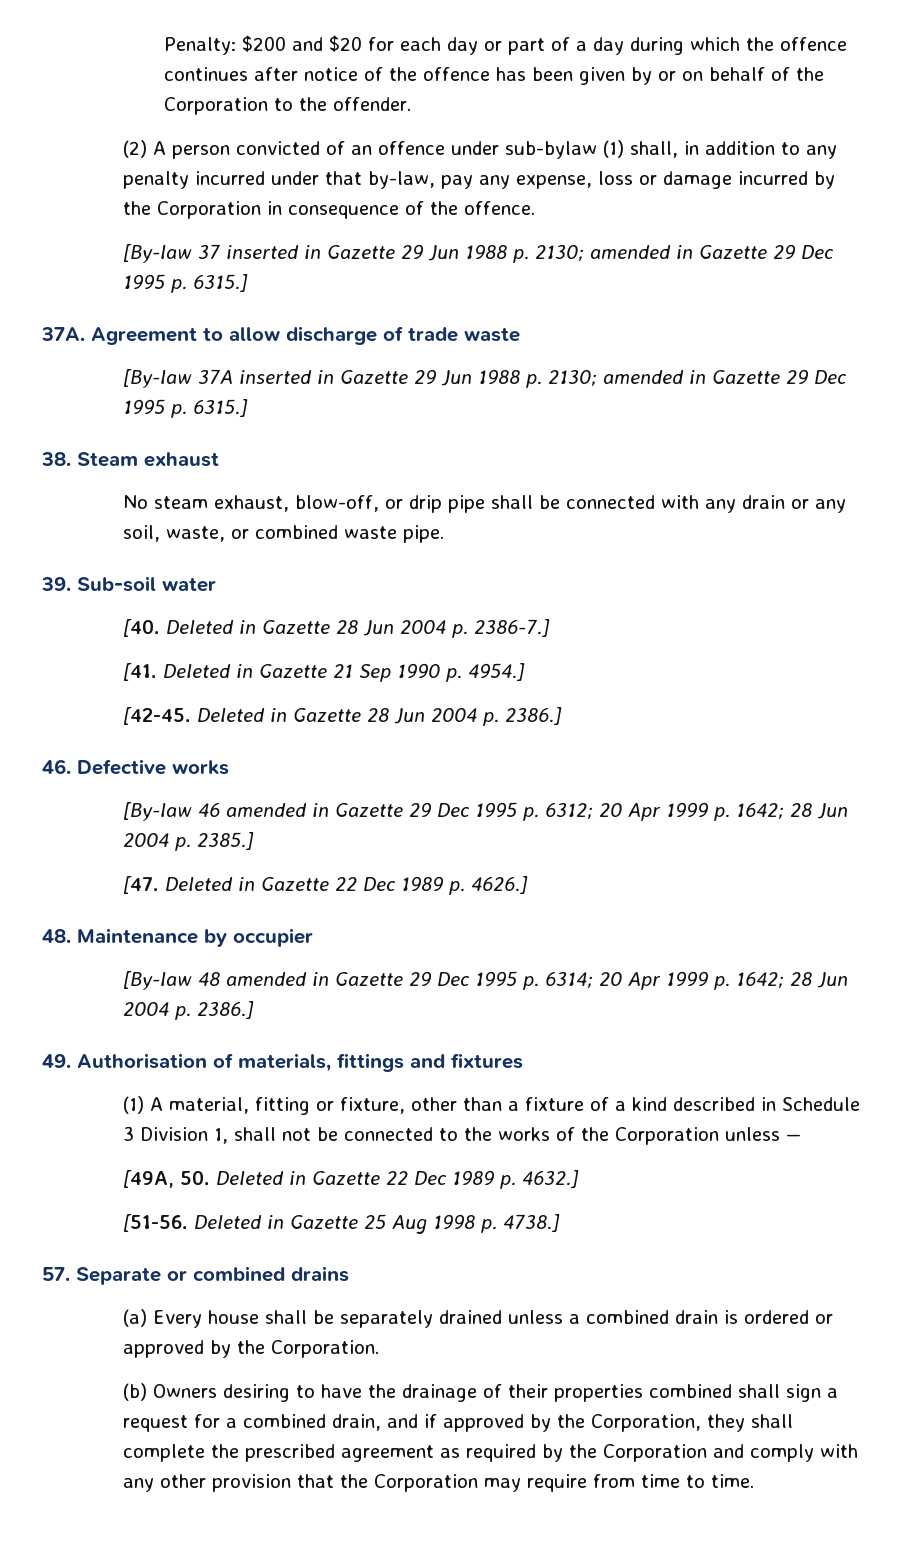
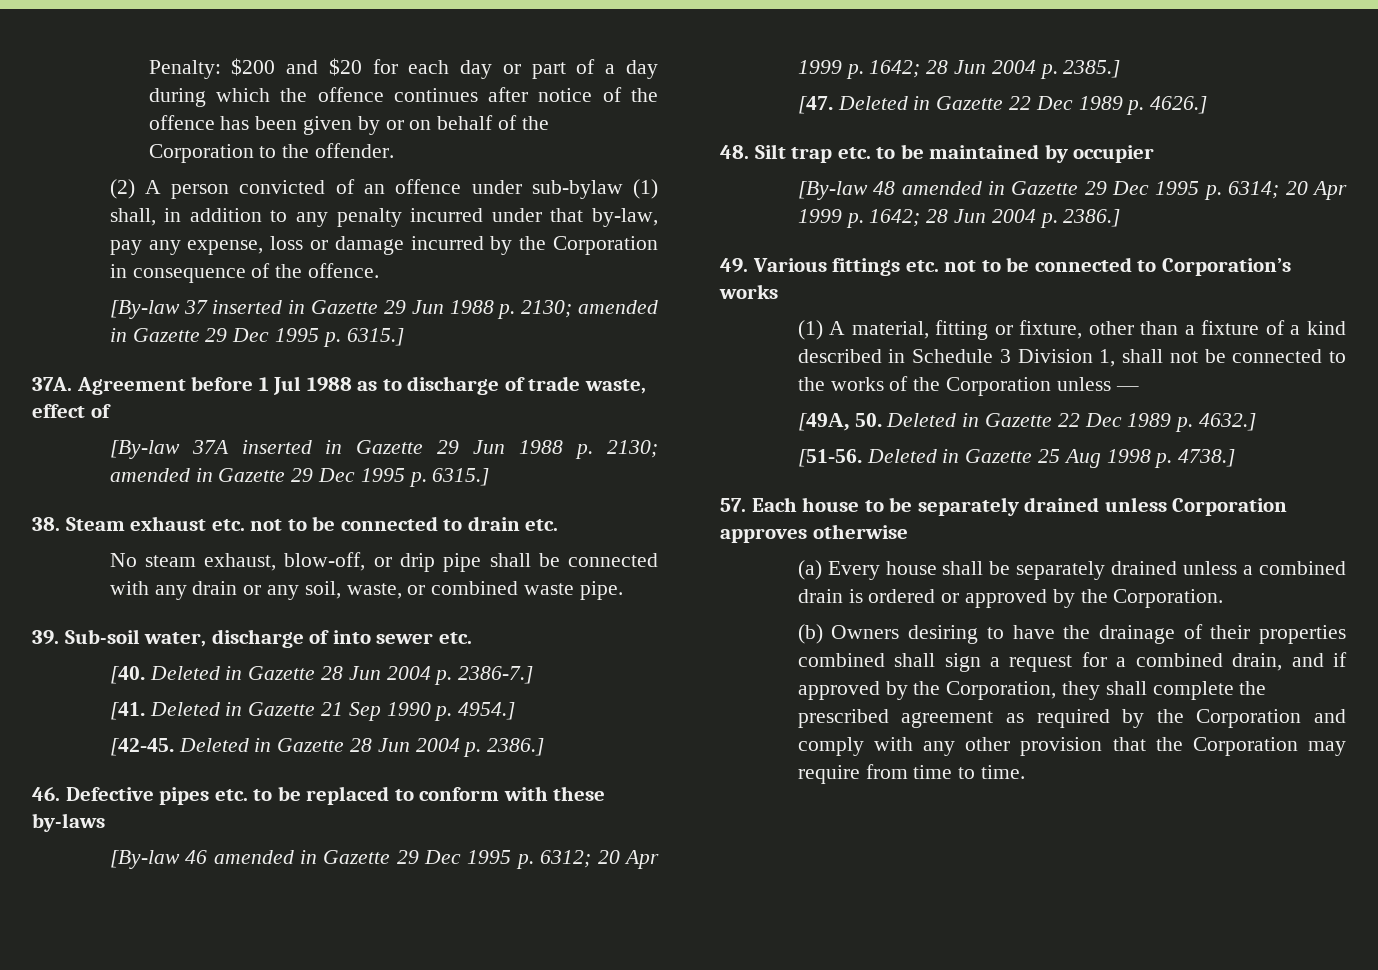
- Agreement to allow discharge of trade waste
+ Agreement before 1 Jul 1988 as to discharge of trade waste, effect of
- 38. Steam exhaust
+ 38. Steam exhaust etc. not to be connected to drain etc.
- 39. Sub-soil water
+ 39. Sub-soil water, discharge of into sewer etc.
- 46. Defective works
+ 46. Defective pipes etc. to be replaced to conform with these by-laws
- 48. Maintenance by occupier
+ 48. Silt trap etc. to be maintained by occupier
- 49. Authorisation of materials, fittings and fixtures
+ 49. Various fittings etc. not to be connected to Corporation’s works
- 57. Separate or combined drains
+ 57. Each house to be separately drained unless Corporation approves otherwise

